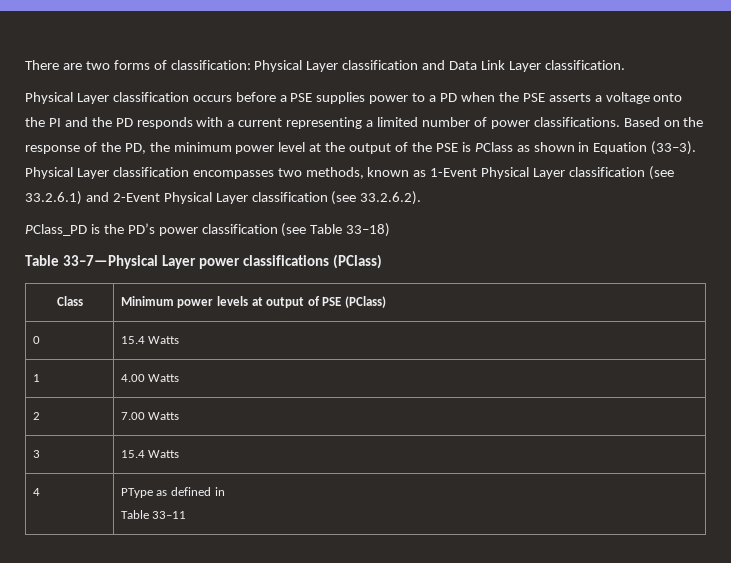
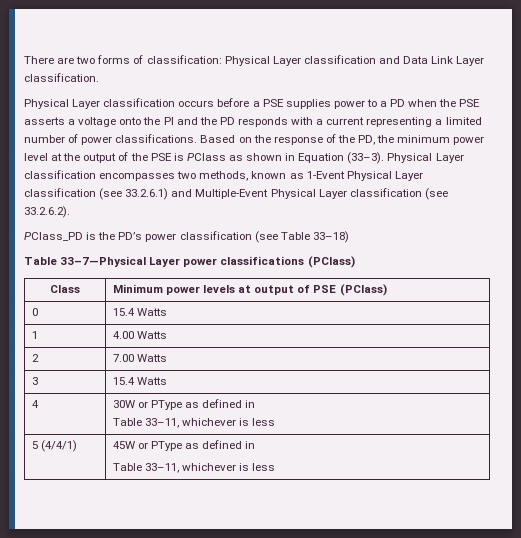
- Physical Layer classification encompasses two methods, known as 1-Event Physical Layer classification (see 33.2.6.1) and 2-Event Physical Layer classification (see 33.2.6.2).
+ Physical Layer classification encompasses two methods, known as 1-Event Physical Layer classification (see 33.2.6.1) and Multiple-Event Physical Layer classification (see 33.2.6.2).
- 4 | PType as defined in
- Table 33–11
+ 4 | 30W or PType as defined in
+ Table 33–11, whichever is less
+ 5 (4/4/1) | 45W or PType as defined in
+ Table 33–11, whichever is less

